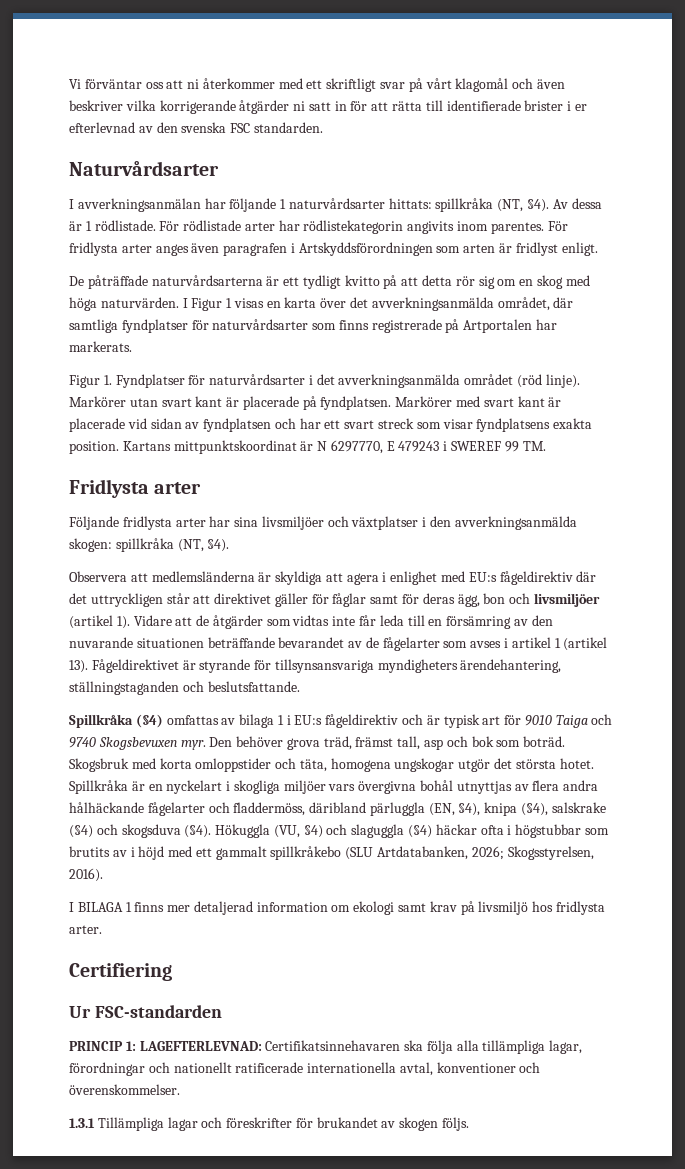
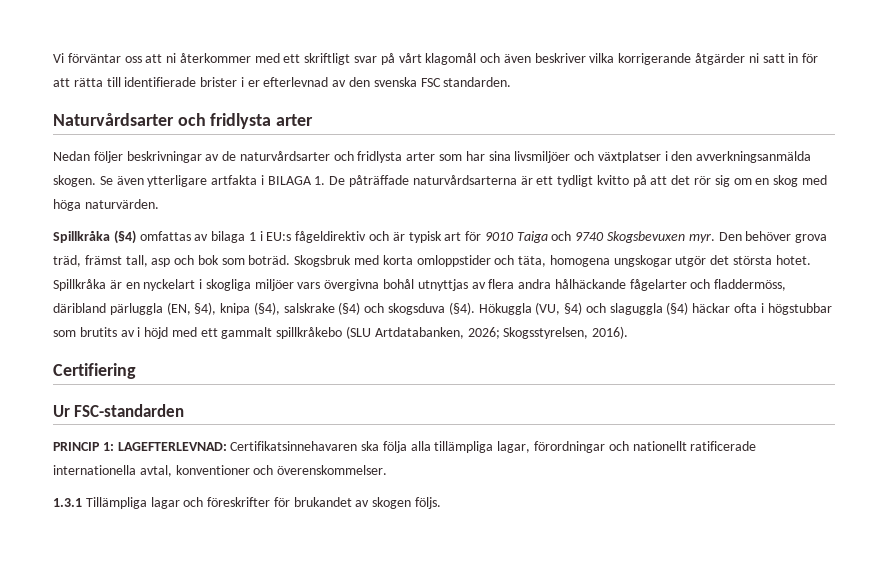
- Naturvårdsarter
- I avverkningsanmälan har följande 1 naturvårdsarter hittats: spillkråka (NT, §4). Av dessa är 1 rödlistade. För rödlistade arter har rödlistekategorin angivits inom parentes. För fridlysta arter anges även paragrafen i Artskyddsförordningen som arten är fridlyst enligt.
- De påträffade naturvårdsarterna är ett tydligt kvitto på att detta rör sig om en skog med höga naturvärden. I Figur 1 visas en karta över det avverkningsanmälda området, där samtliga fyndplatser för naturvårdsarter som finns registrerade på Artportalen har markerats.
- Figur 1. Fyndplatser för naturvårdsarter i det avverkningsanmälda området (röd linje). Markörer utan svart kant är placerade på fyndplatsen. Markörer med svart kant är placerade vid sidan av fyndplatsen och har ett svart streck som visar fyndplatsens exakta position. Kartans mittpunktskoordinat är N 6297770, E 479243 i SWEREF 99 TM.
- Fridlysta arter
- Följande fridlysta arter har sina livsmiljöer och växtplatser i den avverkningsanmälda skogen: spillkråka (NT, §4).
- Observera att medlemsländerna är skyldiga att agera i enlighet med EU:s fågeldirektiv där det uttryckligen står att direktivet gäller för fåglar samt för deras ägg, bon och livsmiljöer (artikel 1). Vidare att de åtgärder som vidtas inte får leda till en försämring av den nuvarande situationen beträffande bevarandet av de fågelarter som avses i artikel 1 (artikel 13). Fågeldirektivet är styrande för tillsynsansvariga myndigheters ärendehantering, ställningstaganden och beslutsfattande.
+ Naturvårdsarter och fridlysta arter
+ Nedan följer beskrivningar av de naturvårdsarter och fridlysta arter som har sina livsmiljöer och växtplatser i den avverkningsanmälda skogen. Se även ytterligare artfakta i BILAGA 1. De påträffade naturvårdsarterna är ett tydligt kvitto på att det rör sig om en skog med höga naturvärden.
- I BILAGA 1 finns mer detaljerad information om ekologi samt krav på livsmiljö hos fridlysta arter.

